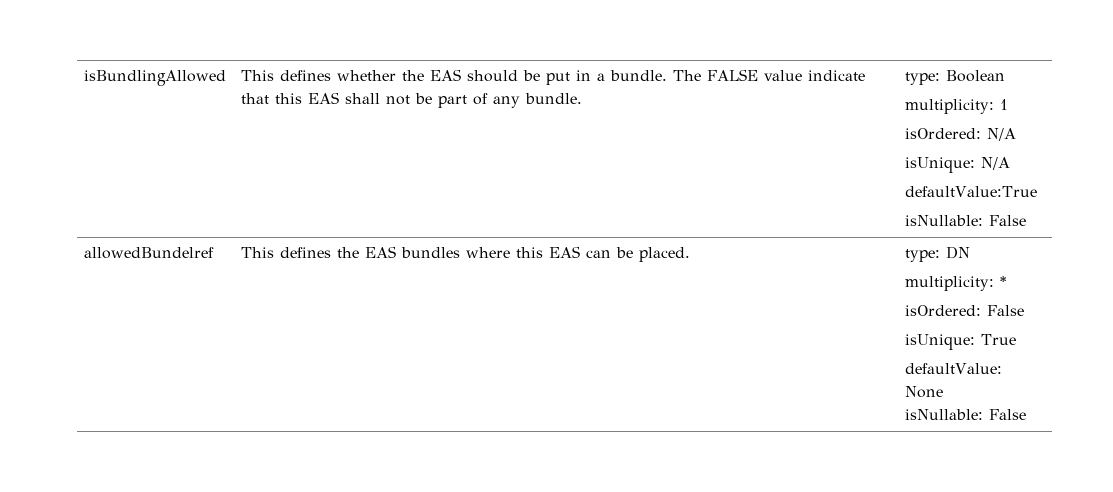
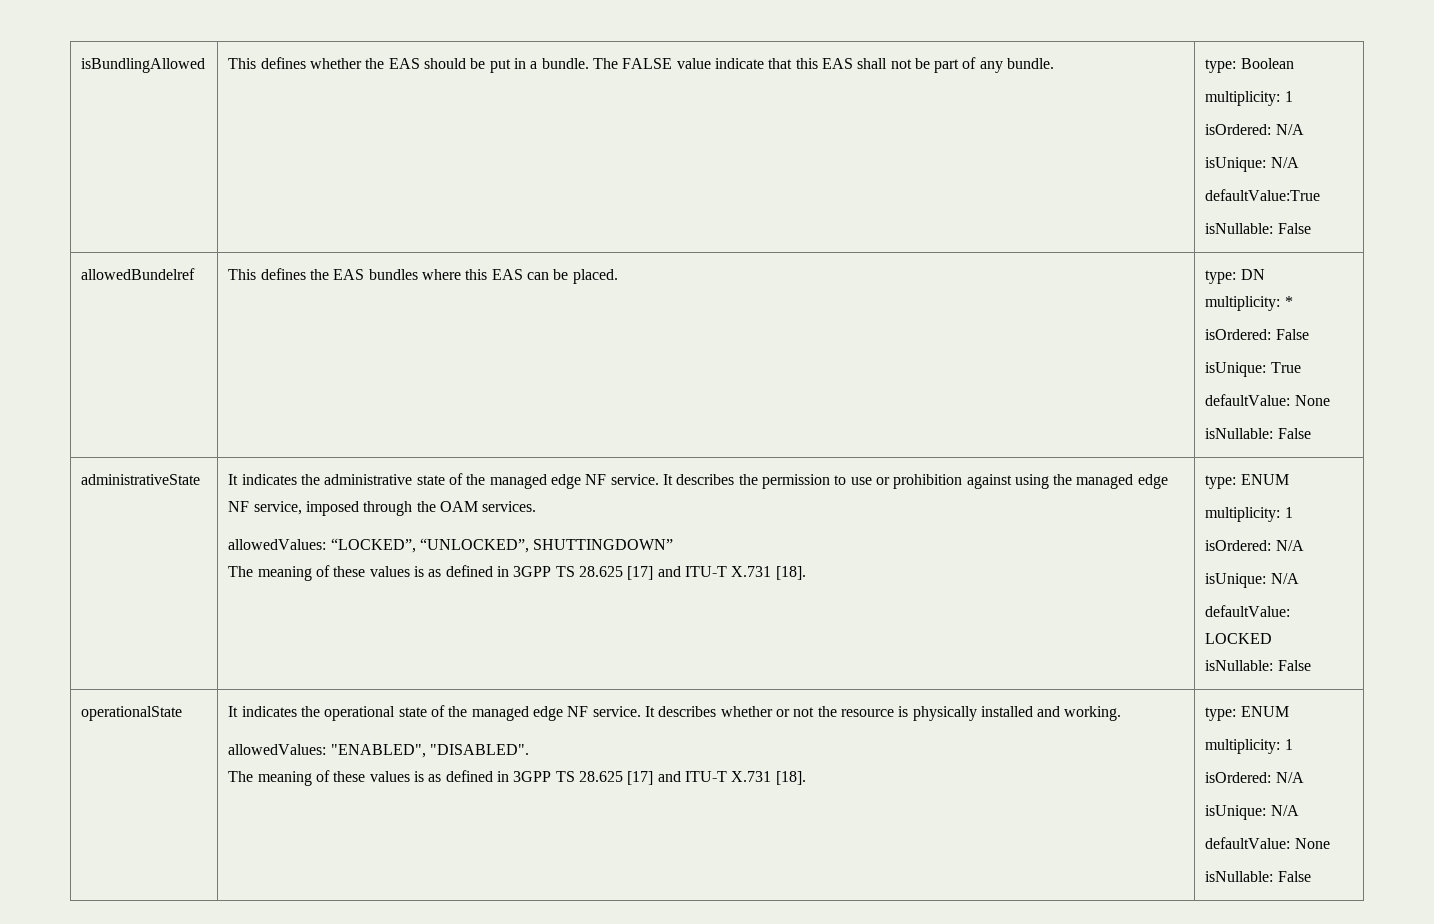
+ administrativeState | It indicates the administrative state of the managed edge NF service. It describes the permission to use or prohibition against using the managed edge NF service, imposed through the OAM services.
+ allowedValues: “LOCKED”, “UNLOCKED”, SHUTTINGDOWN”
+ The meaning of these values is as defined in 3GPP TS 28.625 [17] and ITU-T X.731 [18]. | type: ENUM
+ multiplicity: 1
+ isOrdered: N/A
+ isUnique: N/A
+ defaultValue: LOCKED
+ isNullable: False
+ operationalState | It indicates the operational state of the managed edge NF service. It describes whether or not the resource is physically installed and working.
+ allowedValues: "ENABLED", "DISABLED".
+ The meaning of these values is as defined in 3GPP TS 28.625 [17] and ITU-T X.731 [18]. | type: ENUM
+ multiplicity: 1
+ isOrdered: N/A
+ isUnique: N/A
+ defaultValue: None
+ isNullable: False

